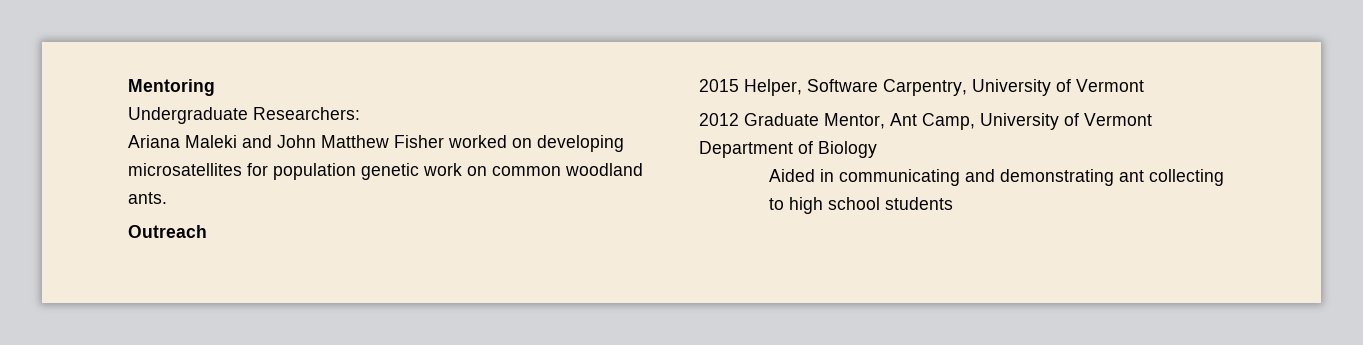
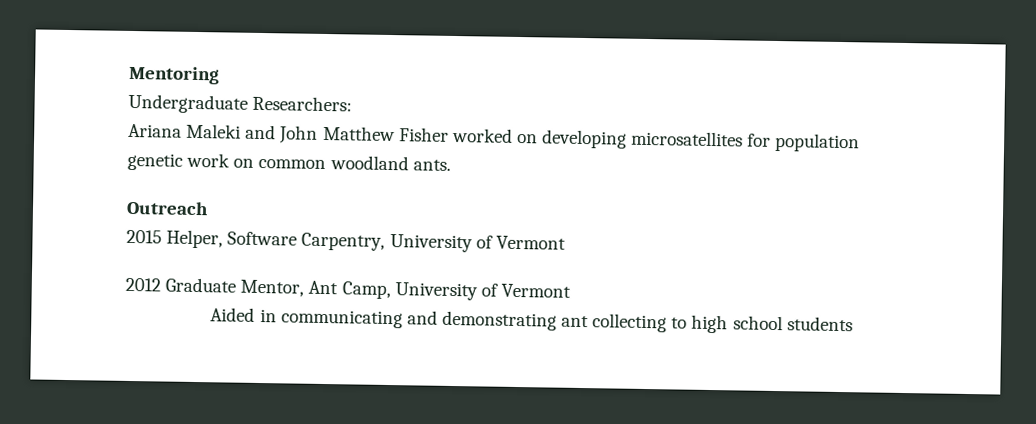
- 2012 Graduate Mentor, Ant Camp, University of Vermont Department of Biology
+ 2012 Graduate Mentor, Ant Camp, University of Vermont

